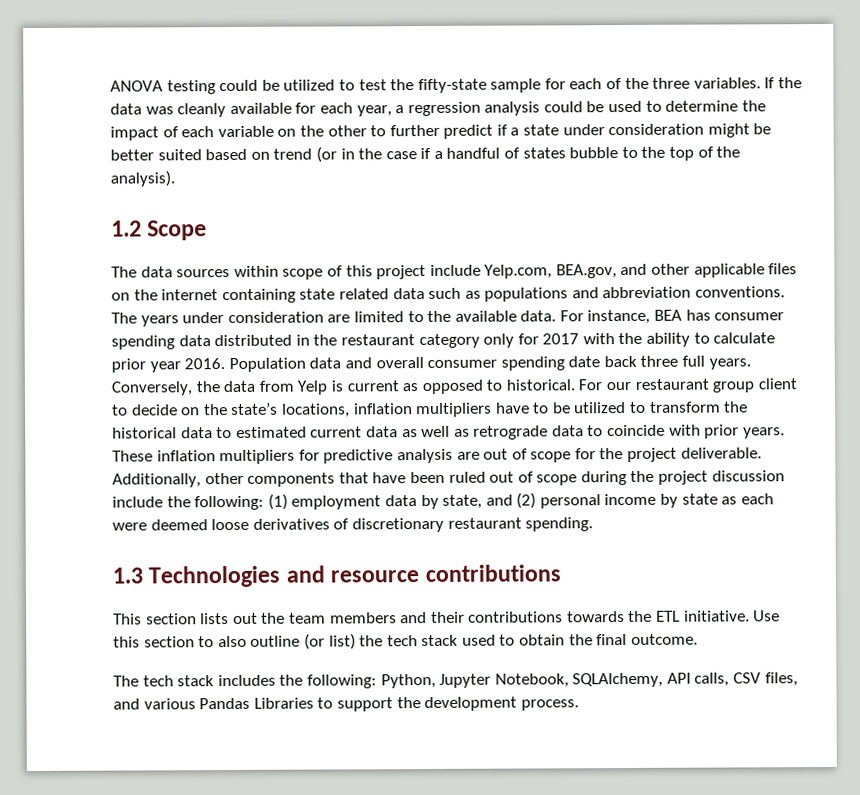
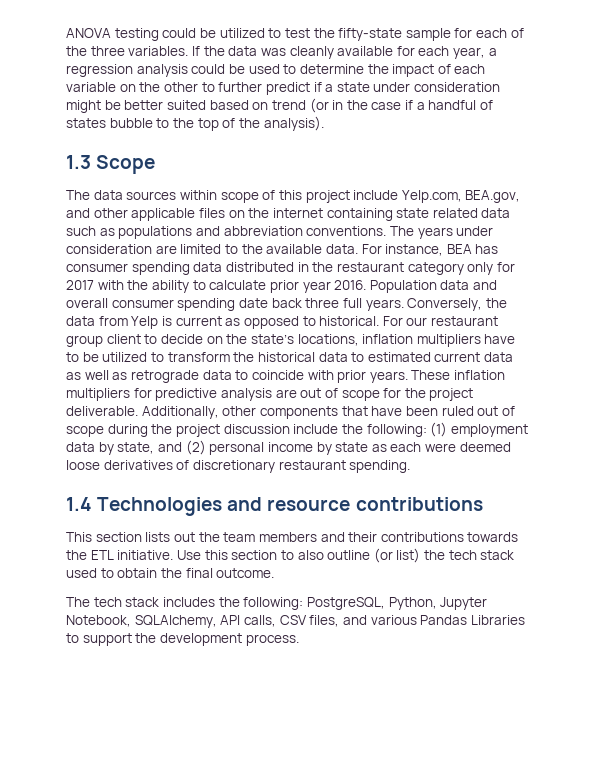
- 1.2 Scope
+ 1.3 Scope
- 1.3 Technologies and resource contributions
+ 1.4 Technologies and resource contributions
- The tech stack includes the following: Python, Jupyter Notebook, SQLAlchemy, API calls, CSV files, and various Pandas Libraries to support the development process.
+ The tech stack includes the following: PostgreSQL, Python, Jupyter Notebook, SQLAlchemy, API calls, CSV files, and various Pandas Libraries to support the development process.

